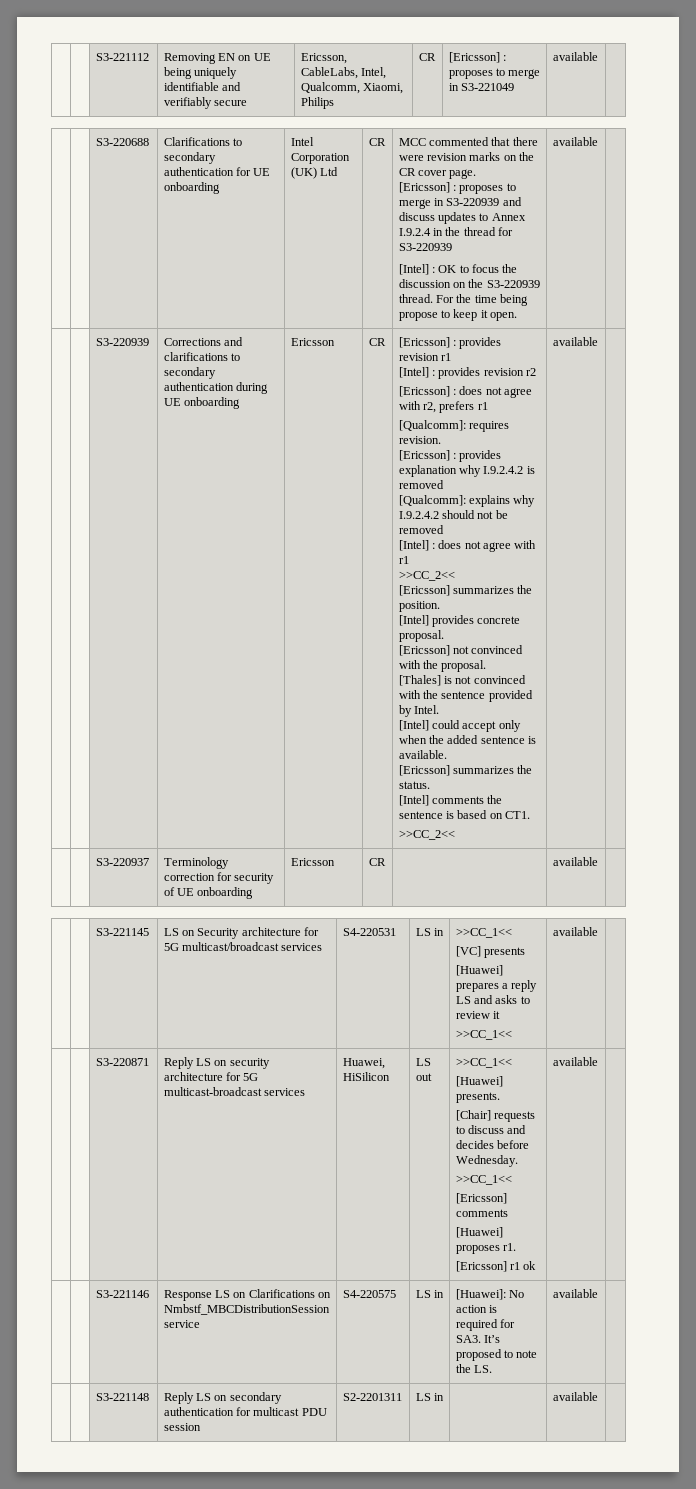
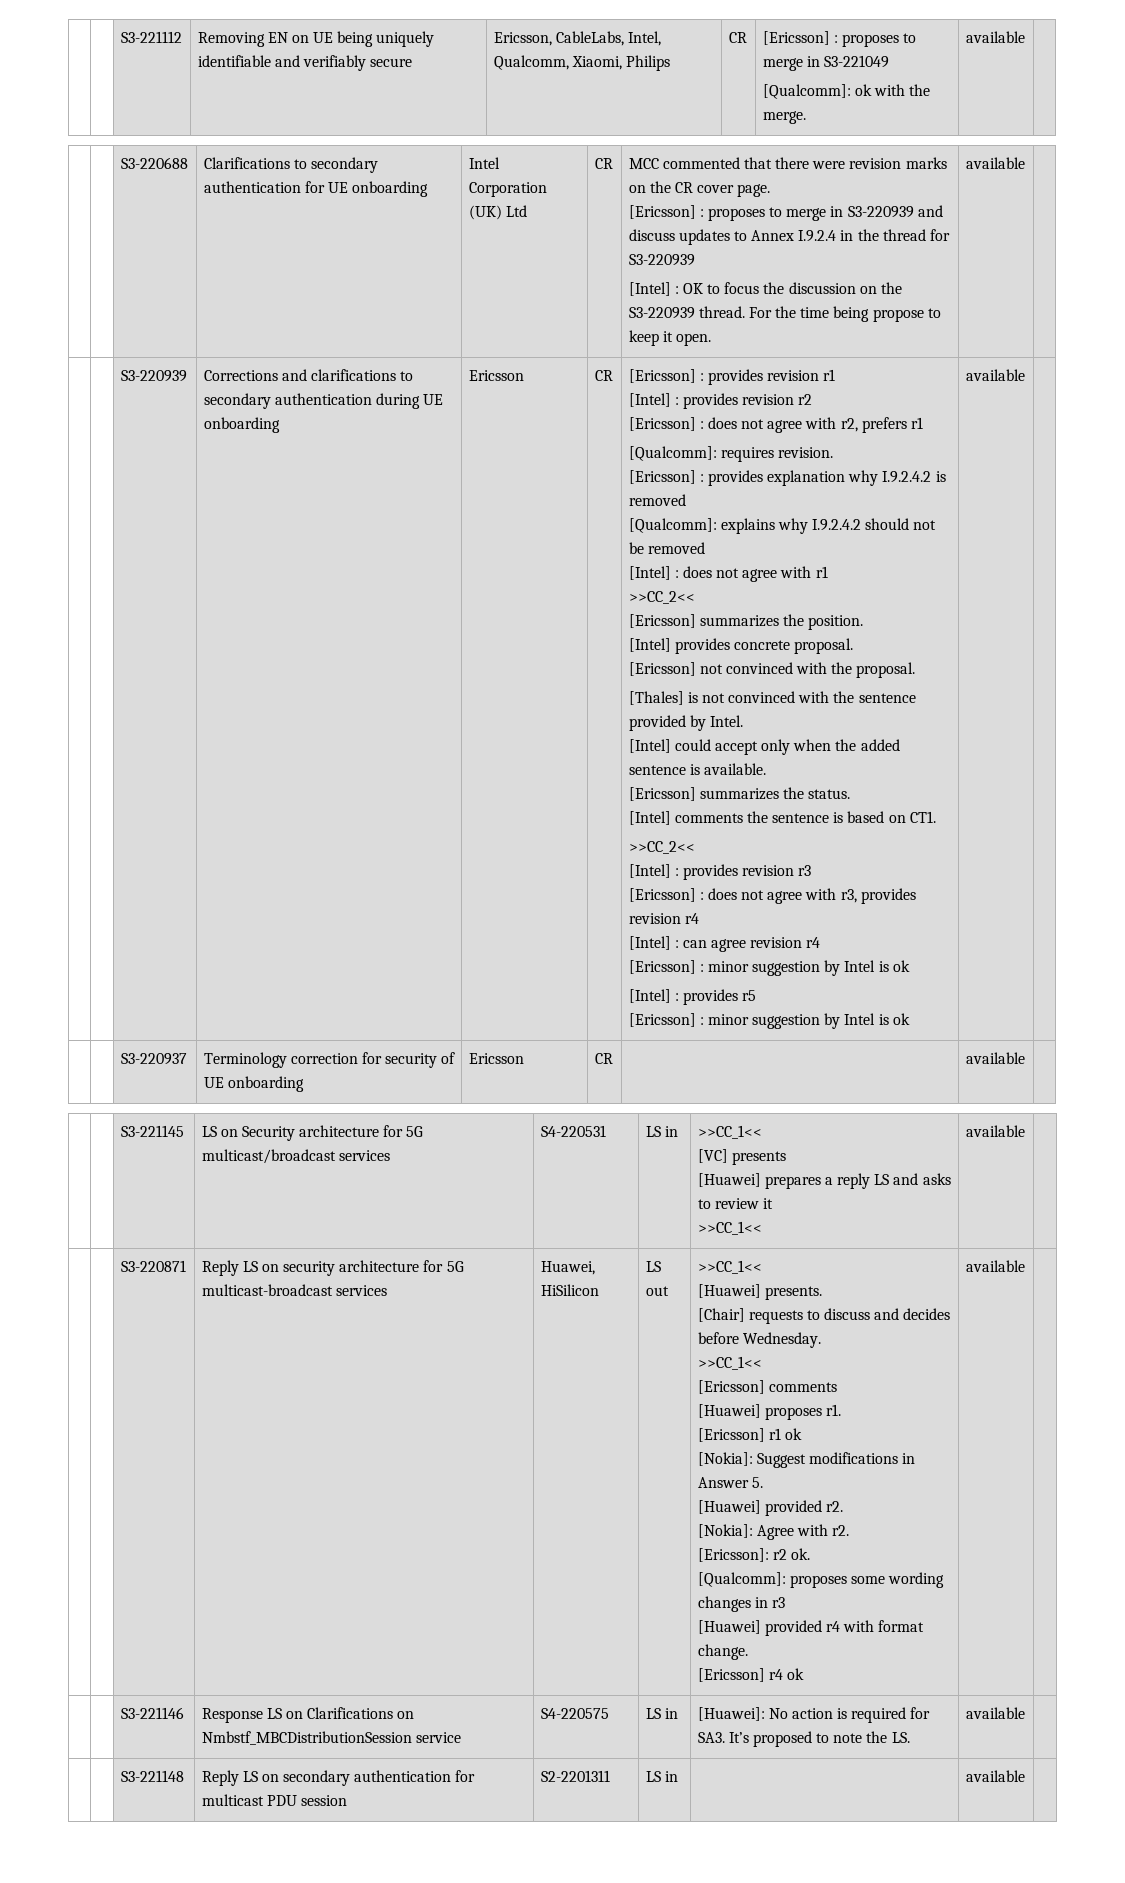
- | | S3-221112 | Removing EN on UE being uniquely identifiable and verifiably secure | Ericsson, CableLabs, Intel, Qualcomm, Xiaomi, Philips | CR | [Ericsson] : proposes to merge in S3-221049 | available |
+ | | S3-221112 | Removing EN on UE being uniquely identifiable and verifiably secure | Ericsson, CableLabs, Intel, Qualcomm, Xiaomi, Philips | CR | [Ericsson] : proposes to merge in S3-221049
+ [Qualcomm]: ok with the merge. | available |
+ [Intel] : provides revision r3
+ [Ericsson] : does not agree with r3, provides revision r4
+ [Intel] : can agree revision r4
+ [Ericsson] : minor suggestion by Intel is ok
+ [Intel] : provides r5
+ [Ericsson] : minor suggestion by Intel is ok
+ [Nokia]: Suggest modifications in Answer 5.
+ [Huawei] provided r2.
+ [Nokia]: Agree with r2.
+ [Ericsson]: r2 ok.
+ [Qualcomm]: proposes some wording changes in r3
+ [Huawei] provided r4 with format change.
+ [Ericsson] r4 ok

